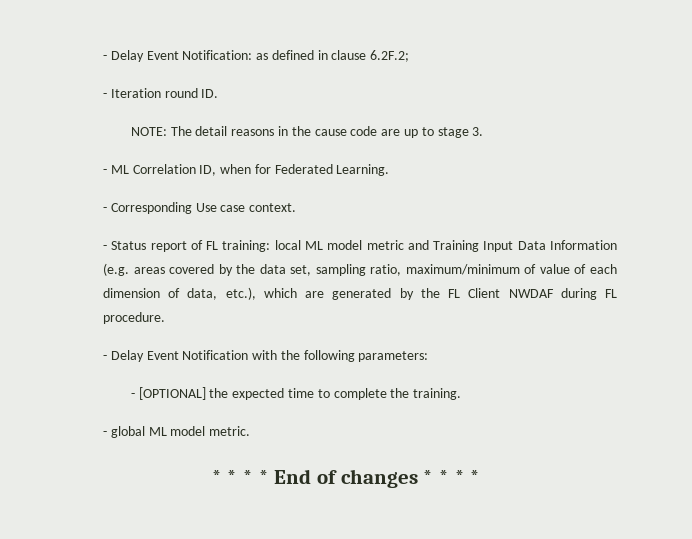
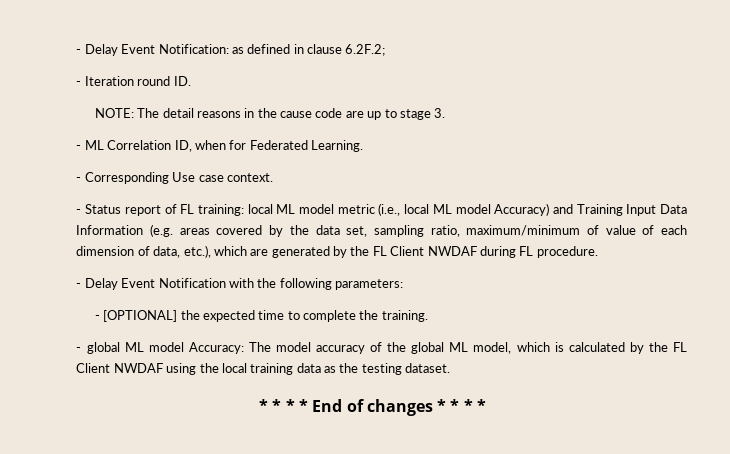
- - Status report of FL training: local ML model metric and Training Input Data Information (e.g. areas covered by the data set, sampling ratio, maximum/minimum of value of each dimension of data, etc.), which are generated by the FL Client NWDAF during FL procedure.
+ - Status report of FL training: local ML model metric (i.e., local ML model Accuracy) and Training Input Data Information (e.g. areas covered by the data set, sampling ratio, maximum/minimum of value of each dimension of data, etc.), which are generated by the FL Client NWDAF during FL procedure.
- - global ML model metric.
+ - global ML model Accuracy: The model accuracy of the global ML model, which is calculated by the FL Client NWDAF using the local training data as the testing dataset.

